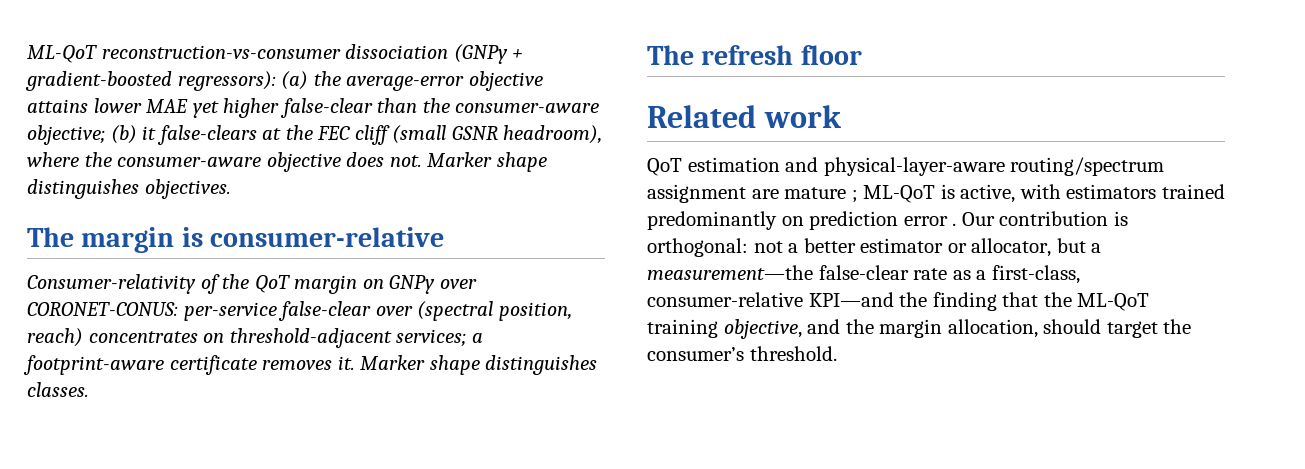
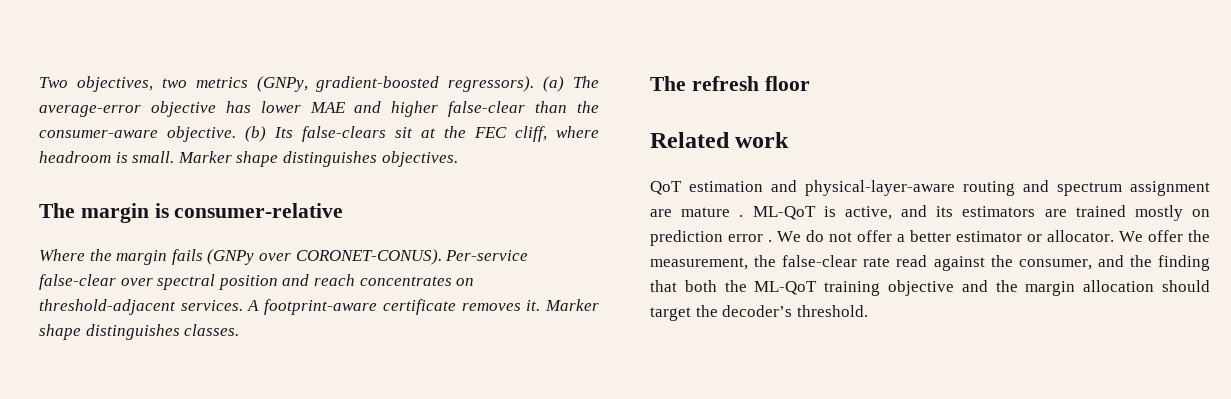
- ML-QoT reconstruction-vs-consumer dissociation (GNPy + gradient-boosted regressors): (a) the average-error objective attains lower MAE yet higher false-clear than the consumer-aware objective; (b) it false-clears at the FEC cliff (small GSNR headroom), where the consumer-aware objective does not.
+ Two objectives, two metrics (GNPy, gradient-boosted regressors). (a) The average-error objective has lower MAE and higher false-clear than the consumer-aware objective. (b) Its false-clears sit at the FEC cliff, where headroom is small.
- Consumer-relativity of the QoT margin on GNPy over CORONET-CONUS: per-service false-clear over (spectral position, reach) concentrates on threshold-adjacent services; a footprint-aware certificate removes it.
+ Where the margin fails (GNPy over CORONET-CONUS). Per-service false-clear over spectral position and reach concentrates on threshold-adjacent services. A footprint-aware certificate removes it.
- QoT estimation and physical-layer-aware routing/spectrum assignment are mature ; ML-QoT is active, with estimators trained predominantly on prediction error . Our contribution is orthogonal: not a better estimator or allocator, but a measurement—the false-clear rate as a first-class, consumer-relative KPI—and the finding that the ML-QoT training objective, and the margin allocation, should target the consumer’s threshold.
+ QoT estimation and physical-layer-aware routing and spectrum assignment are mature . ML-QoT is active, and its estimators are trained mostly on prediction error . We do not offer a better estimator or allocator. We offer the measurement, the false-clear rate read against the consumer, and the finding that both the ML-QoT training objective and the margin allocation should target the decoder’s threshold.

